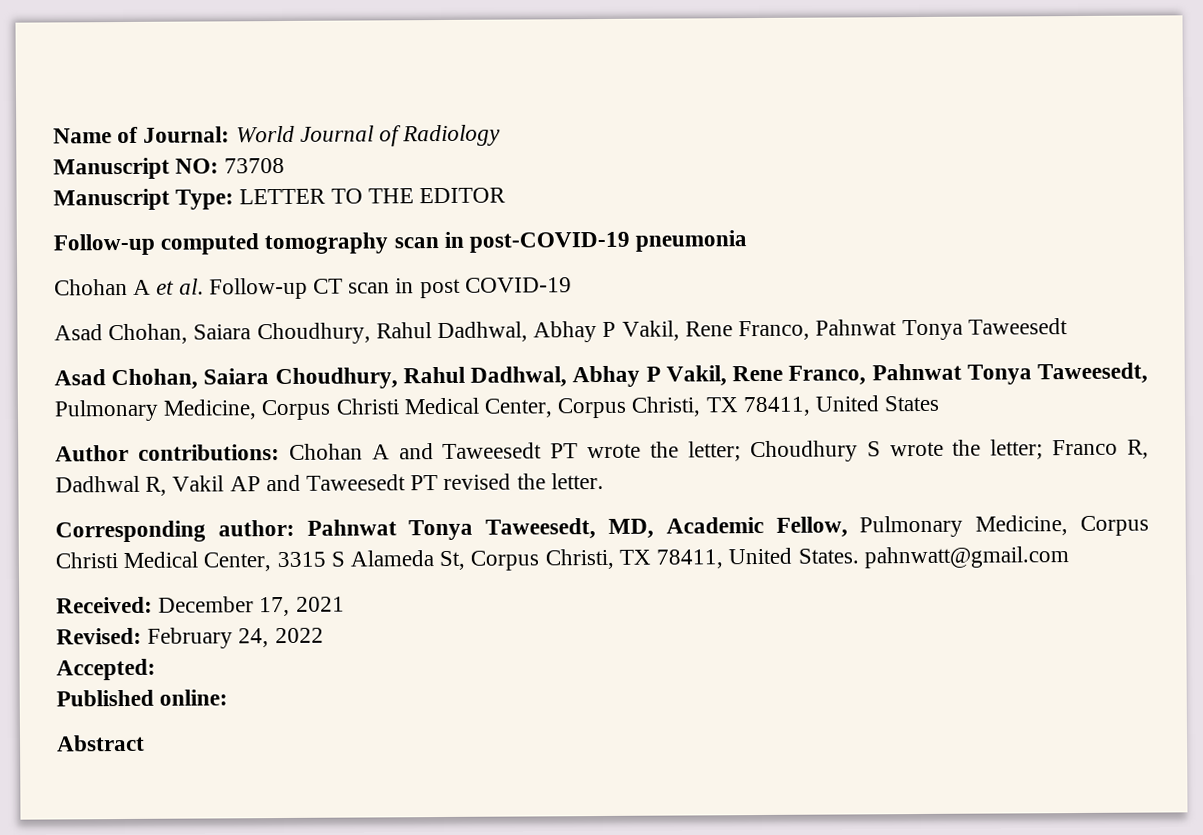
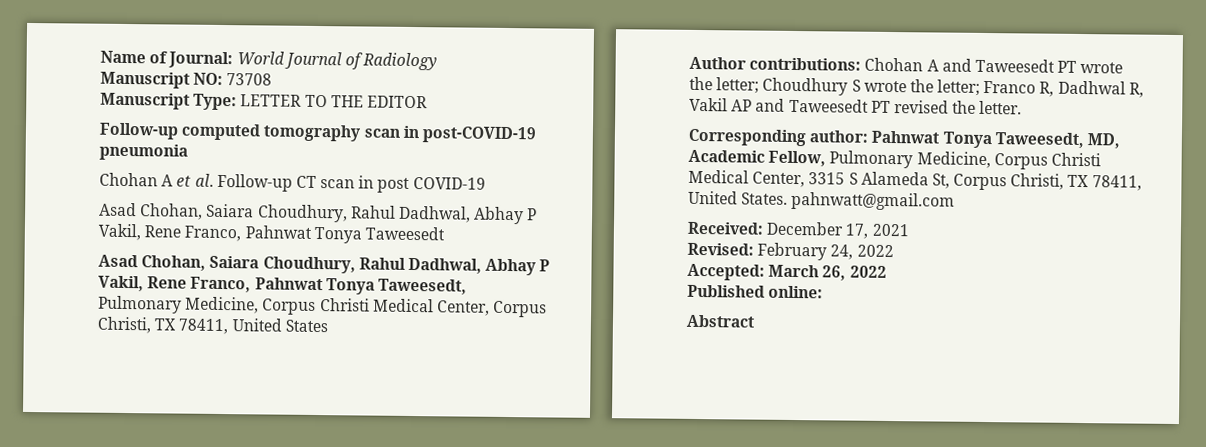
- Accepted:
+ Accepted: March 26, 2022

